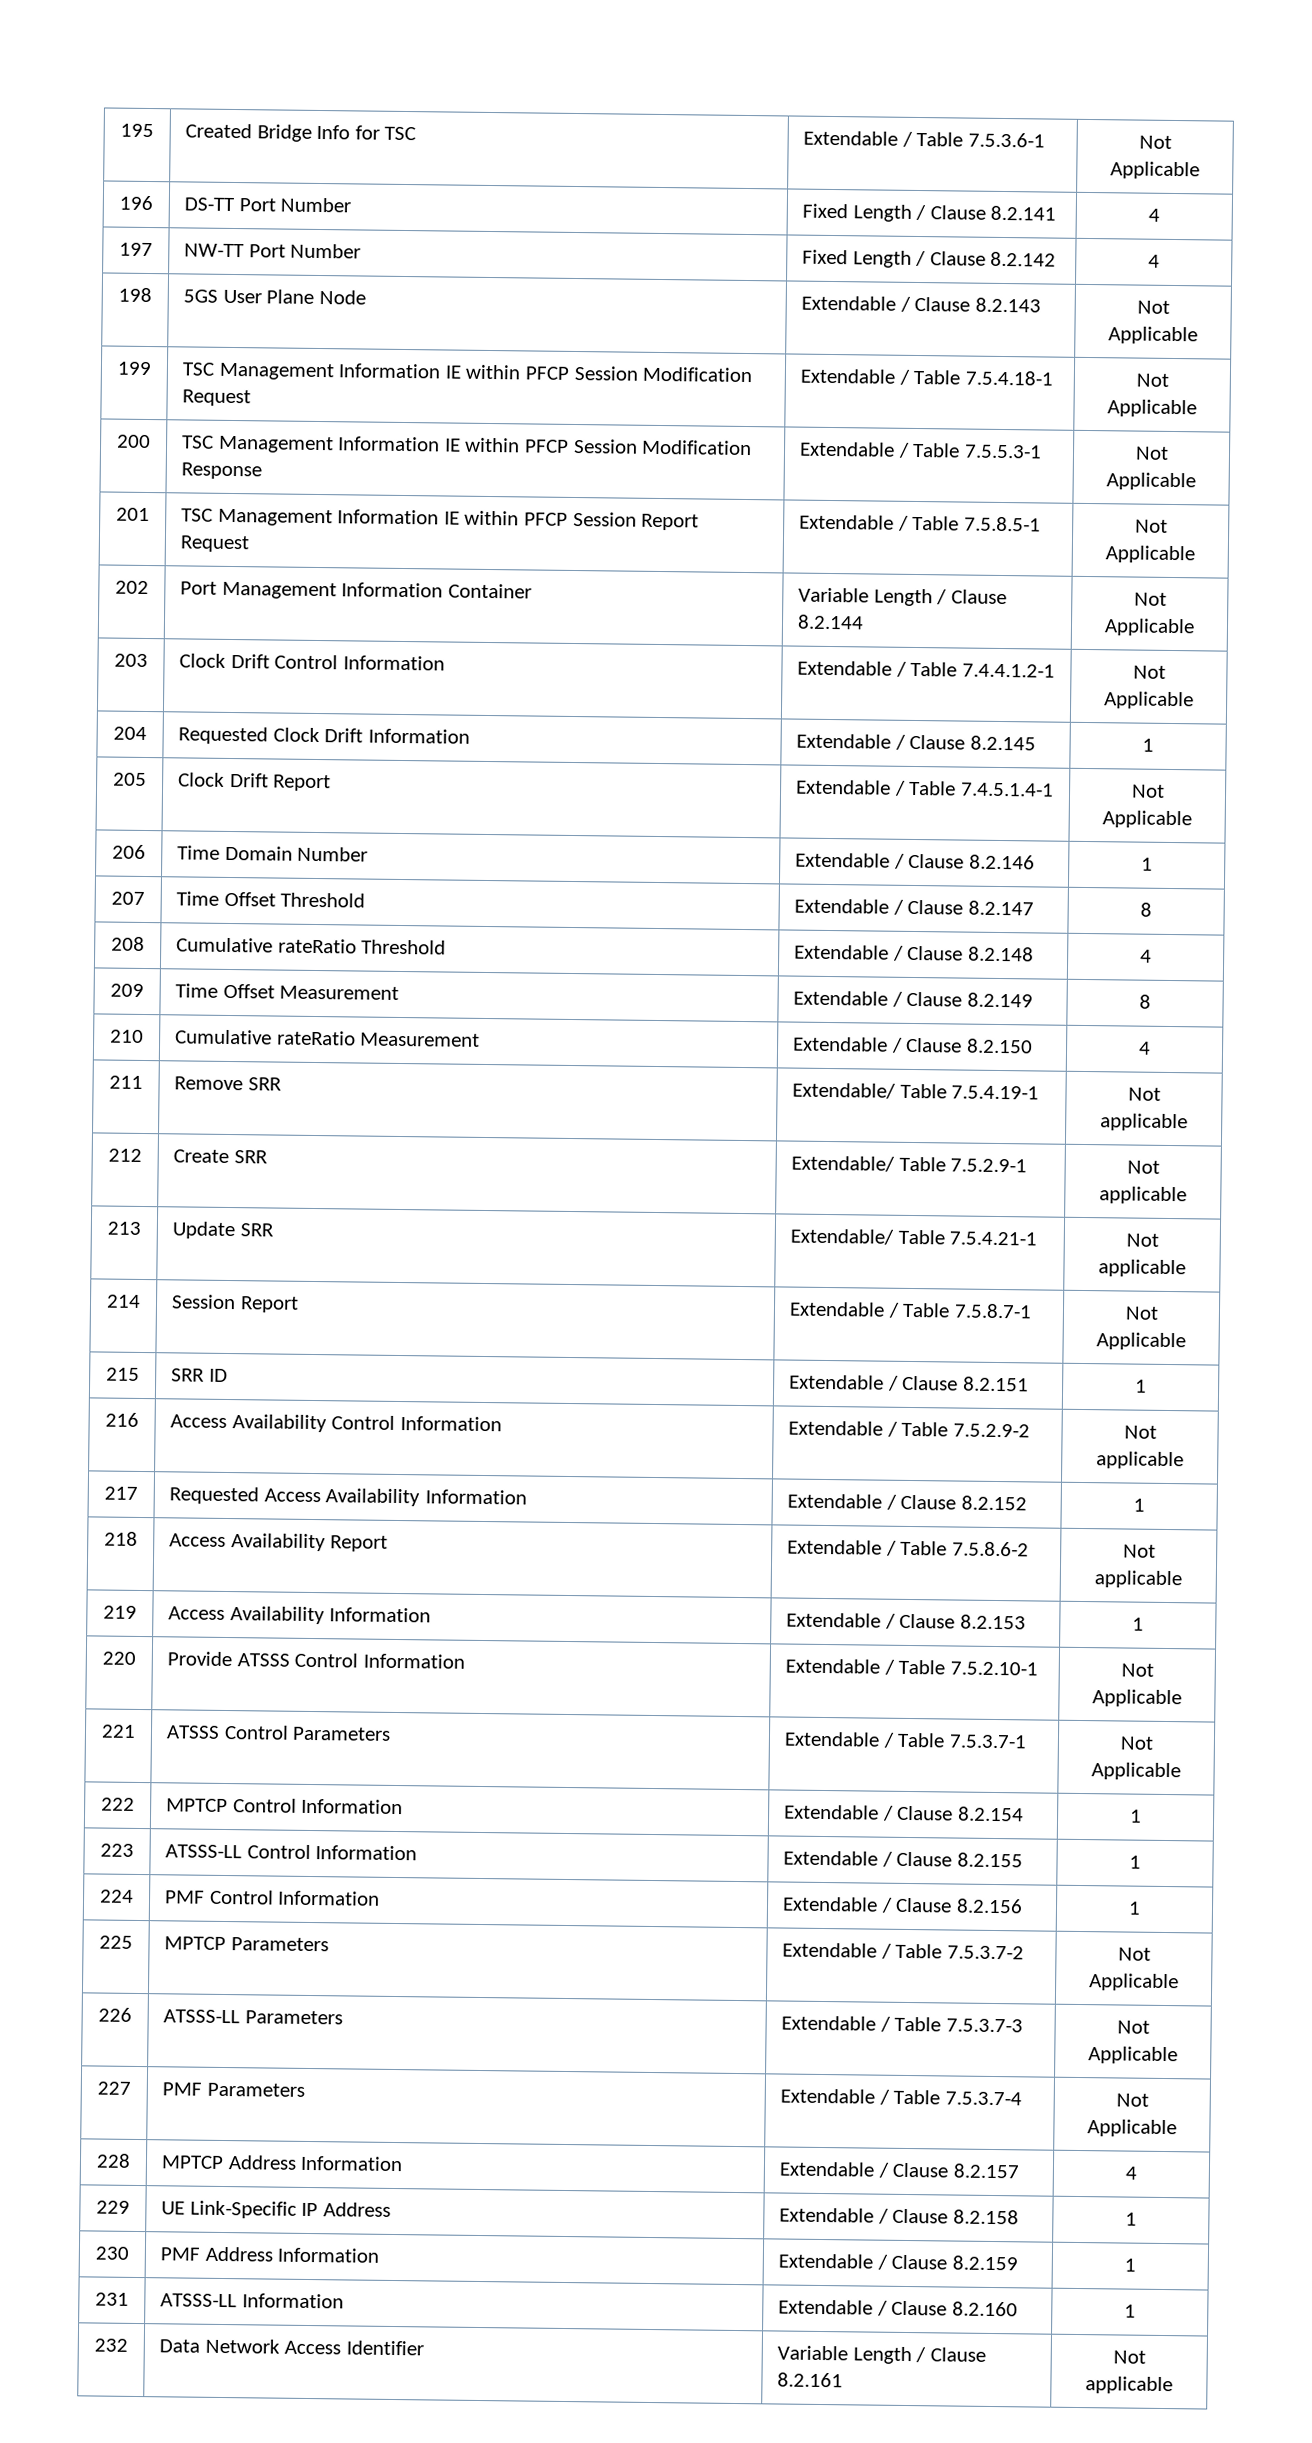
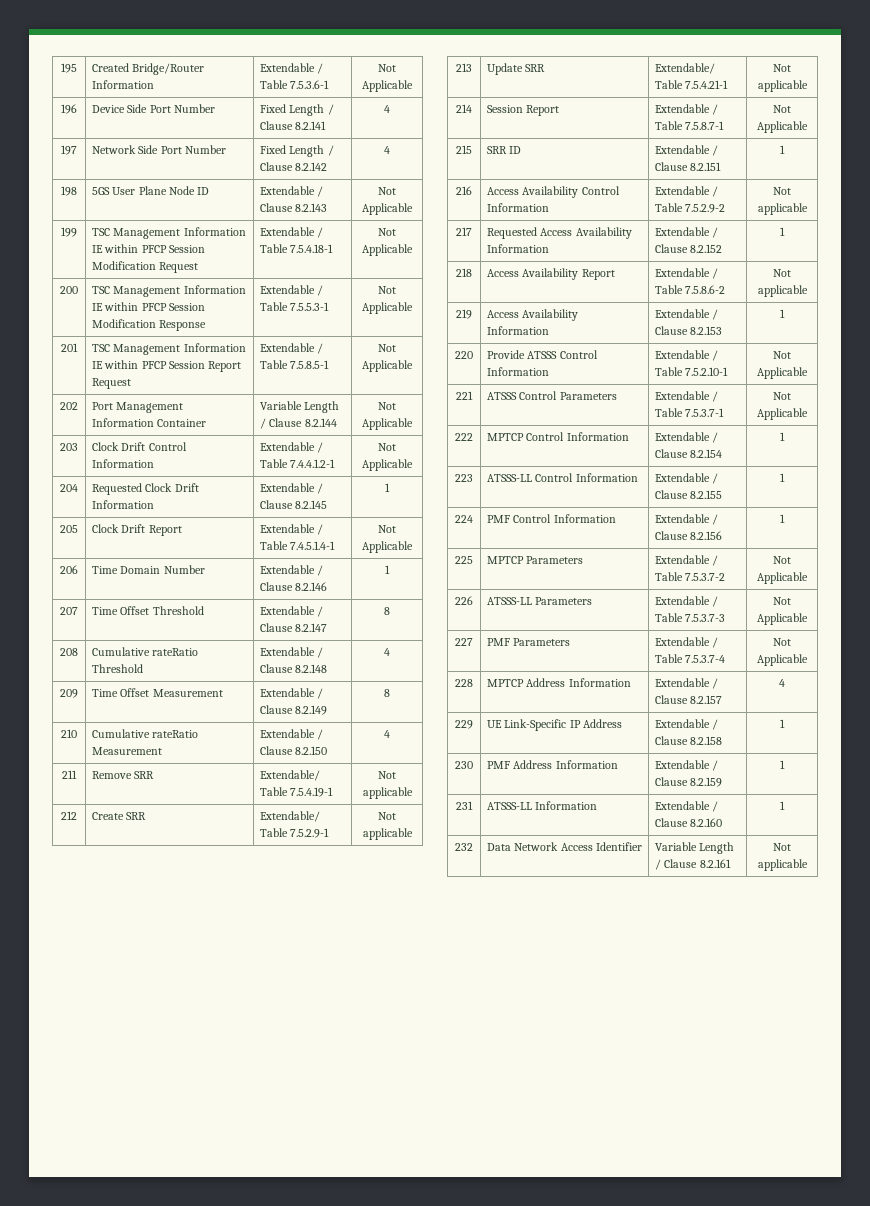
- 195 | Created Bridge Info for TSC | Extendable / Table 7.5.3.6-1 | Not Applicable
+ 195 | Created Bridge/Router Information | Extendable / Table 7.5.3.6-1 | Not Applicable
- 196 | DS-TT Port Number | Fixed Length / Clause 8.2.141 | 4
+ 196 | Device Side Port Number | Fixed Length / Clause 8.2.141 | 4
- 197 | NW-TT Port Number | Fixed Length / Clause 8.2.142 | 4
+ 197 | Network Side Port Number | Fixed Length / Clause 8.2.142 | 4
- 198 | 5GS User Plane Node | Extendable / Clause 8.2.143 | Not Applicable
+ 198 | 5GS User Plane Node ID | Extendable / Clause 8.2.143 | Not Applicable

